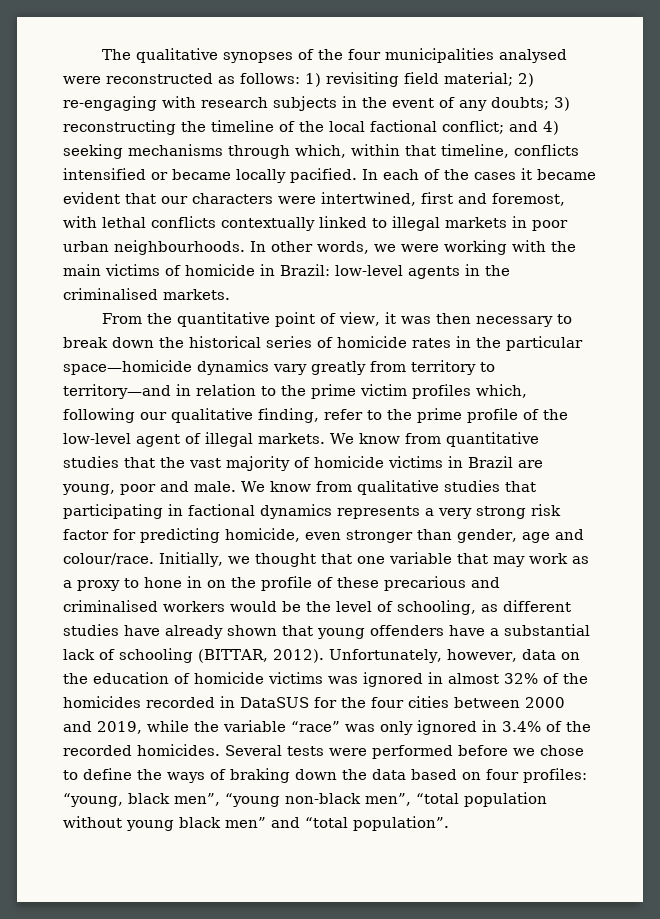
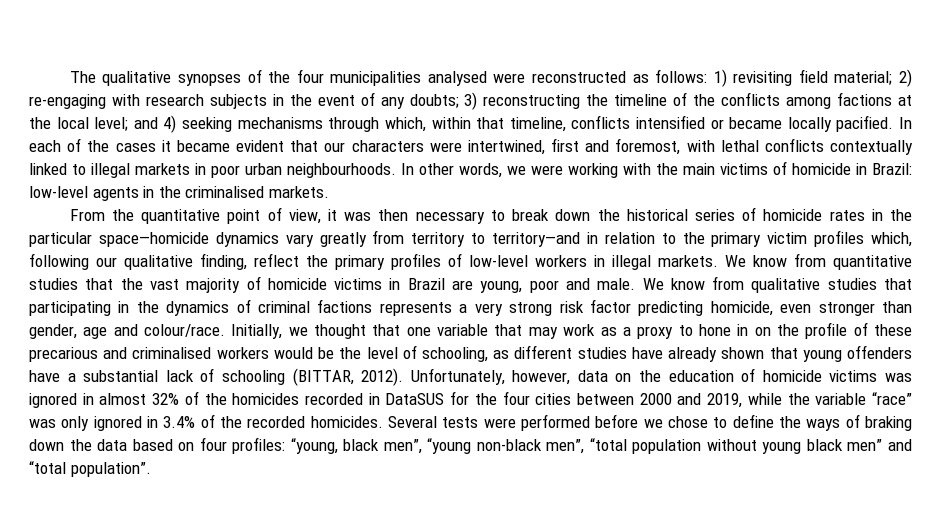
- The qualitative synopses of the four municipalities analysed were reconstructed as follows: 1) revisiting field material; 2) re-engaging with research subjects in the event of any doubts; 3) reconstructing the timeline of the local factional conflict; and 4) seeking mechanisms through which, within that timeline, conflicts intensified or became locally pacified.
+ The qualitative synopses of the four municipalities analysed were reconstructed as follows: 1) revisiting field material; 2) re-engaging with research subjects in the event of any doubts; 3) reconstructing the timeline of the conflicts among factions at the local level; and 4) seeking mechanisms through which, within that timeline, conflicts intensified or became locally pacified.
- From the quantitative point of view, it was then necessary to break down the historical series of homicide rates in the particular space—homicide dynamics vary greatly from territory to territory—and in relation to the prime victim profiles which, following our qualitative finding, refer to the prime profile of the low-level agent of illegal markets.
+ From the quantitative point of view, it was then necessary to break down the historical series of homicide rates in the particular space—homicide dynamics vary greatly from territory to territory—and in relation to the primary victim profiles which, following our qualitative finding, reflect the primary profiles of low-level workers in illegal markets.
- We know from qualitative studies that participating in factional dynamics represents a very strong risk factor for predicting homicide, even stronger than gender, age and colour/race.
+ We know from qualitative studies that participating in the dynamics of criminal factions represents a very strong risk factor predicting homicide, even stronger than gender, age and colour/race.

